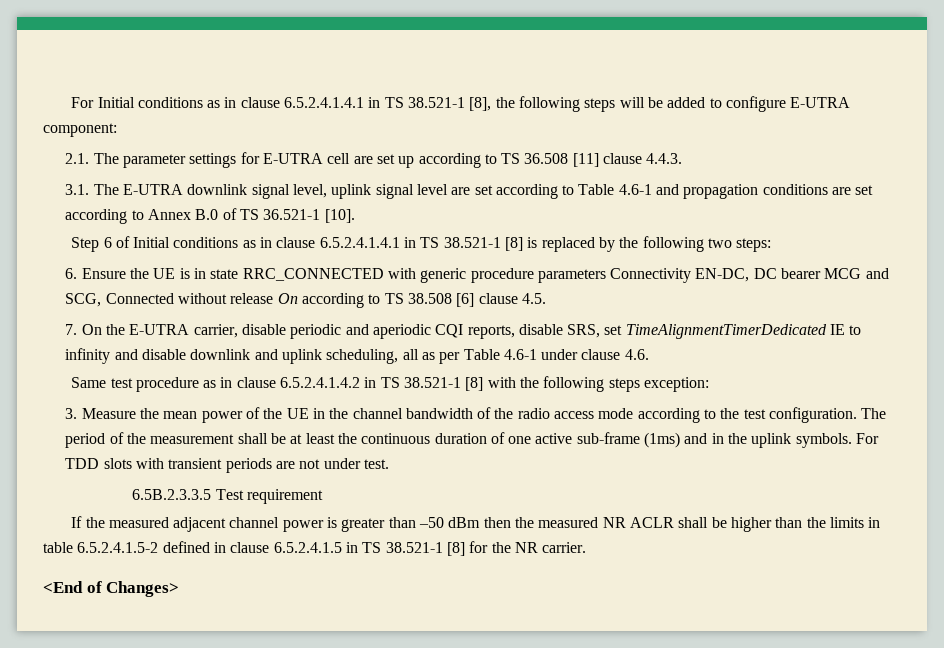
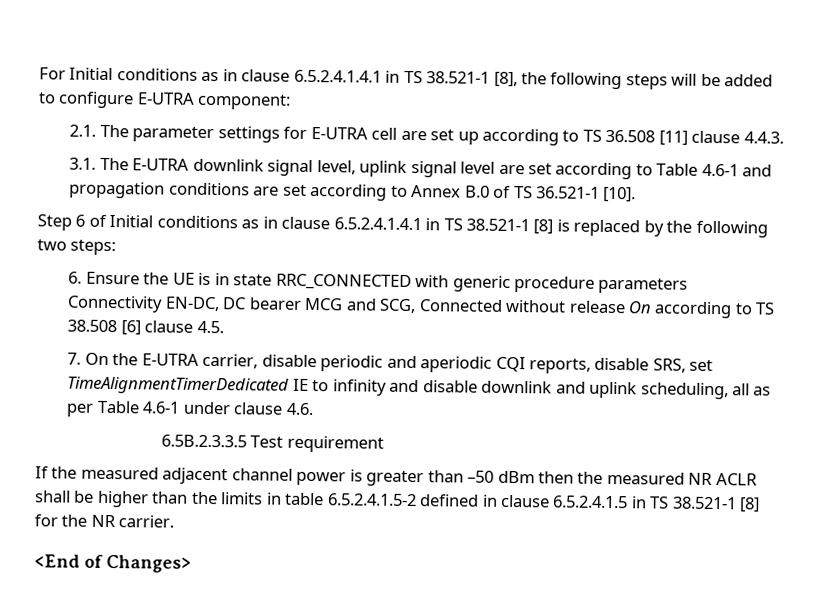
- Same test procedure as in clause 6.5.2.4.1.4.2 in TS 38.521-1 [8] with the following steps exception:
- 3. Measure the mean power of the UE in the channel bandwidth of the radio access mode according to the test configuration. The period of the measurement shall be at least the continuous duration of one active sub-frame (1ms) and in the uplink symbols. For TDD slots with transient periods are not under test.

